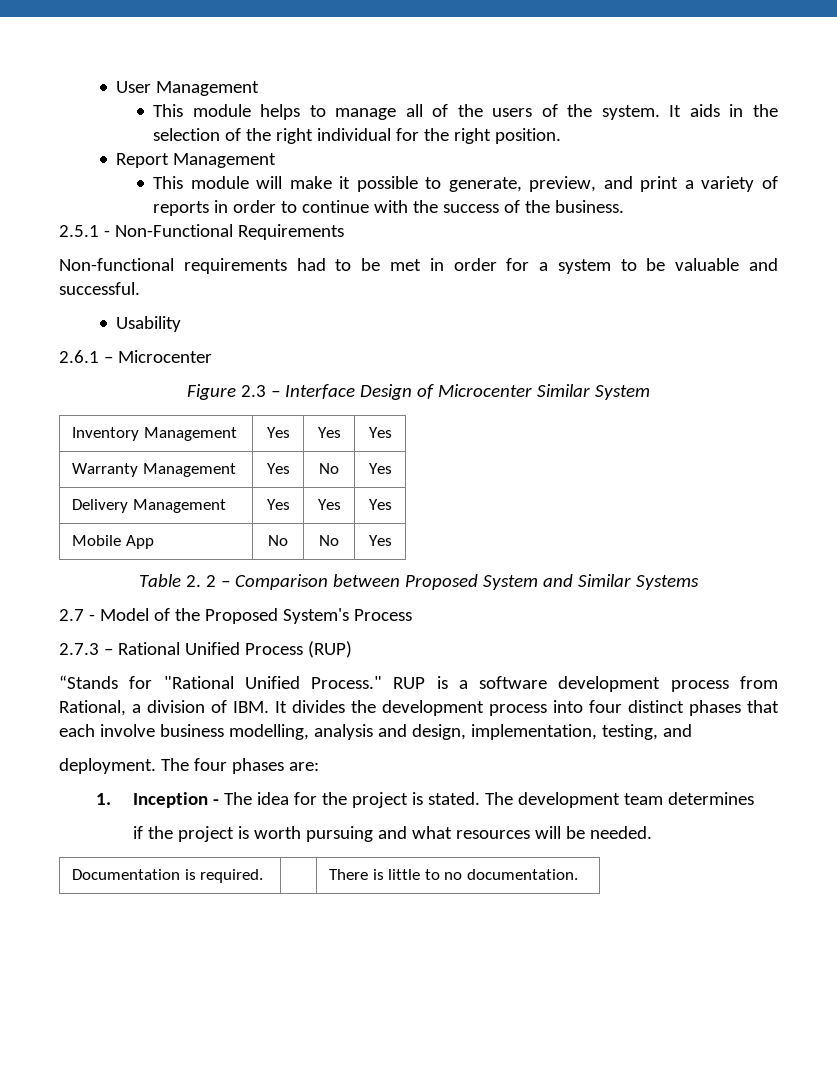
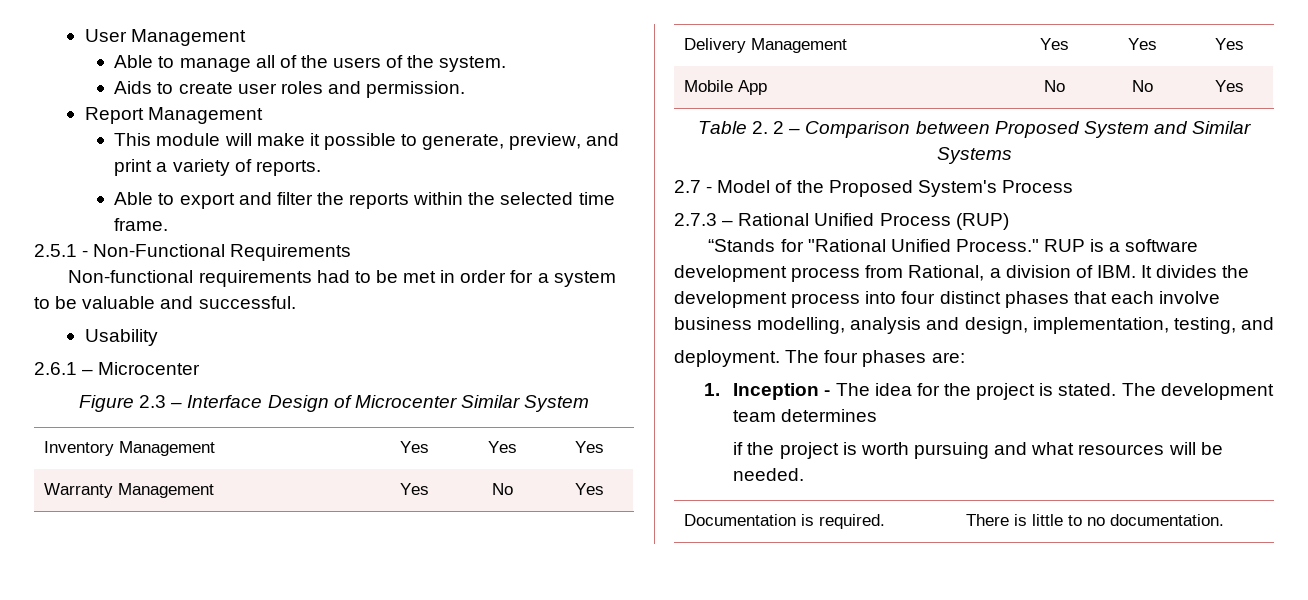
- This module helps to manage all of the users of the system. It aids in the selection of the right individual for the right position.
+ Able to manage all of the users of the system.
+ Aids to create user roles and permission.
- This module will make it possible to generate, preview, and print a variety of reports in order to continue with the success of the business.
+ This module will make it possible to generate, preview, and print a variety of reports.
+ Able to export and filter the reports within the selected time frame.

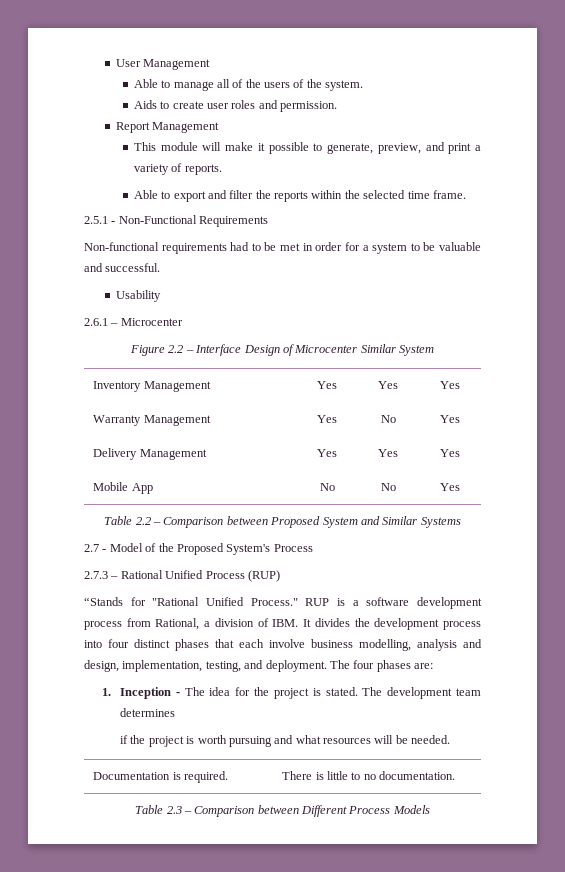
- Figure 2.3 – Interface Design of Microcenter Similar System
+ Figure 2.2 – Interface Design of Microcenter Similar System
- Table 2. 2 – Comparison between Proposed System and Similar Systems
+ Table 2.2 – Comparison between Proposed System and Similar Systems
- RUP is a software development process from Rational, a division of IBM. It divides the development process into four distinct phases that each involve business modelling, analysis and design, implementation, testing, and
- deployment.
+ RUP is a software development process from Rational, a division of IBM. It divides the development process into four distinct phases that each involve business modelling, analysis and design, implementation, testing, and deployment.
+ Table 2.3 – Comparison between Different Process Models

